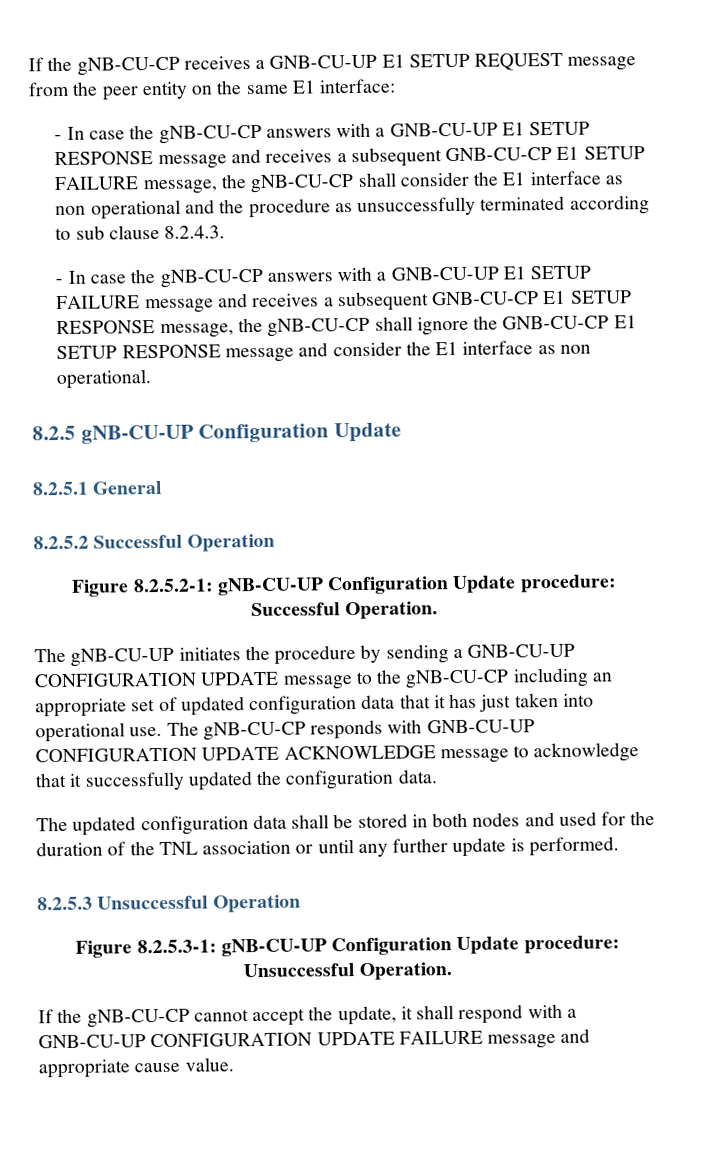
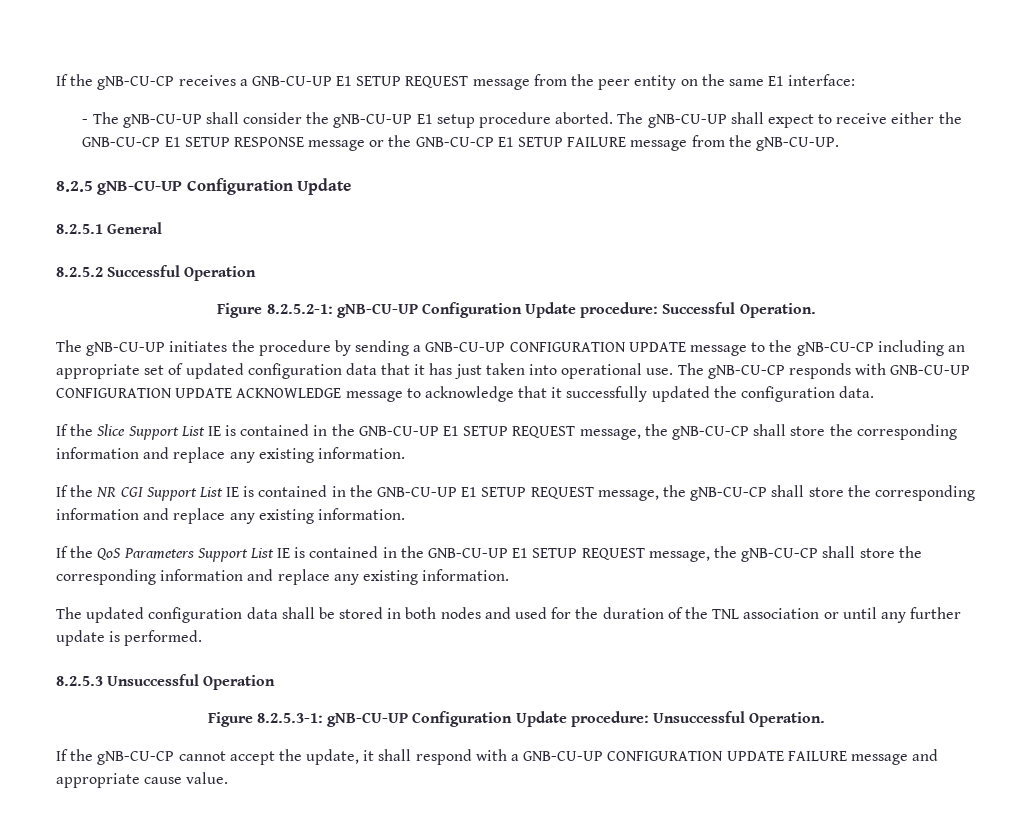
- - In case the gNB-CU-CP answers with a GNB-CU-UP E1 SETUP RESPONSE message and receives a subsequent GNB-CU-CP E1 SETUP FAILURE message, the gNB-CU-CP shall consider the E1 interface as non operational and the procedure as unsuccessfully terminated according to sub clause 8.2.4.3.
- - In case the gNB-CU-CP answers with a GNB-CU-UP E1 SETUP FAILURE message and receives a subsequent GNB-CU-CP E1 SETUP RESPONSE message, the gNB-CU-CP shall ignore the GNB-CU-CP E1 SETUP RESPONSE message and consider the E1 interface as non operational.
+ - The gNB-CU-UP shall consider the gNB-CU-UP E1 setup procedure aborted. The gNB-CU-UP shall expect to receive either the GNB-CU-CP E1 SETUP RESPONSE message or the GNB-CU-CP E1 SETUP FAILURE message from the gNB-CU-UP.
+ If the Slice Support List IE is contained in the GNB-CU-UP E1 SETUP REQUEST message, the gNB-CU-CP shall store the corresponding information and replace any existing information.
+ If the NR CGI Support List IE is contained in the GNB-CU-UP E1 SETUP REQUEST message, the gNB-CU-CP shall store the corresponding information and replace any existing information.
+ If the QoS Parameters Support List IE is contained in the GNB-CU-UP E1 SETUP REQUEST message, the gNB-CU-CP shall store the corresponding information and replace any existing information.

